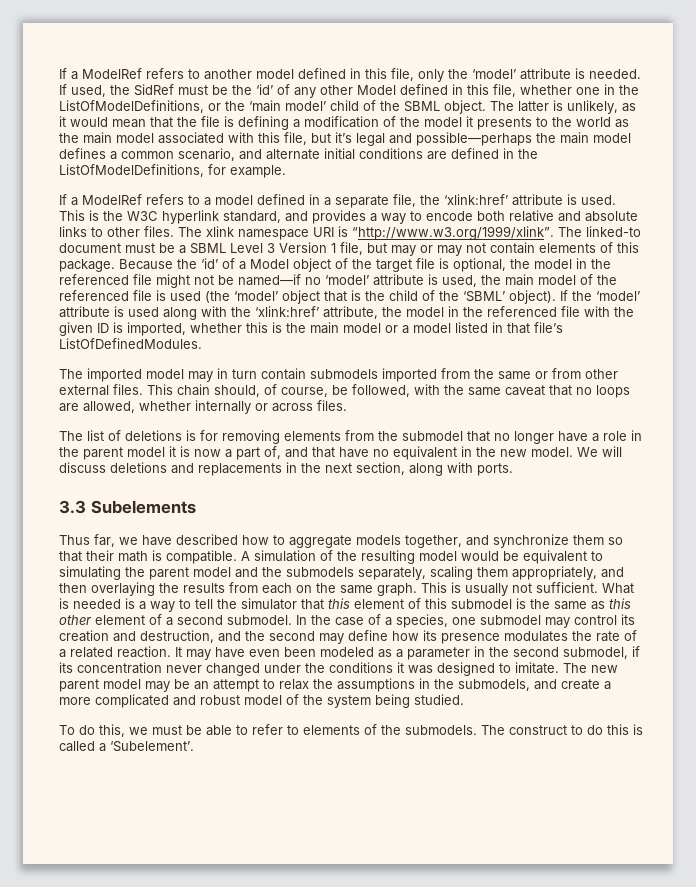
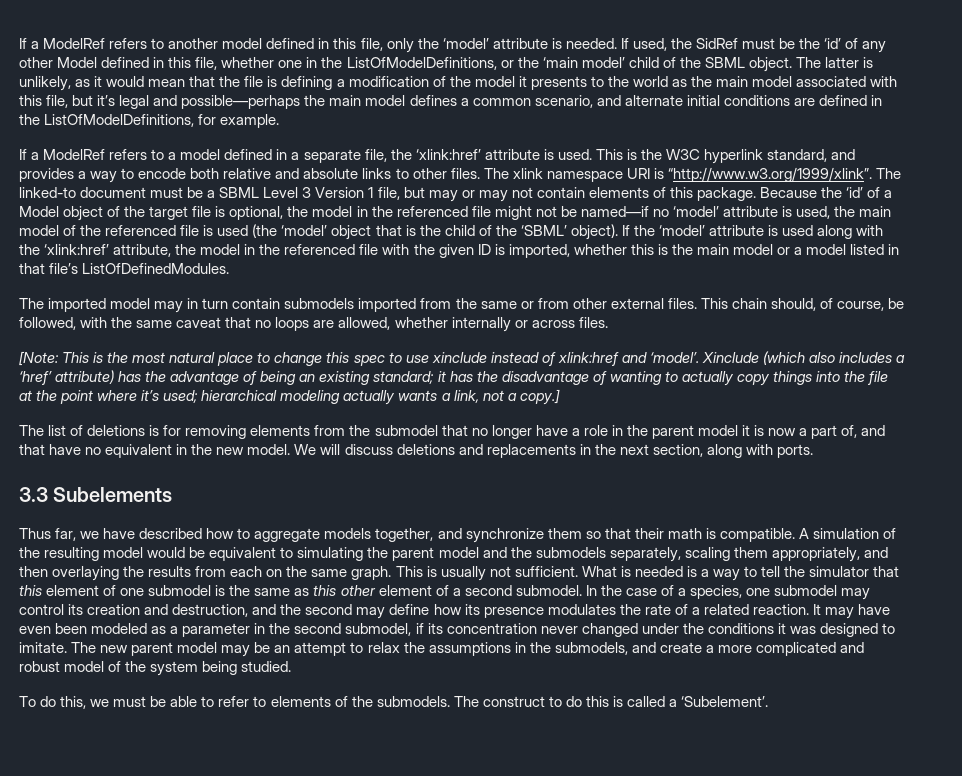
+ [Note: This is the most natural place to change this spec to use xinclude instead of xlink:href and ‘model’. Xinclude (which also includes a ‘href’ attribute) has the advantage of being an existing standard; it has the disadvantage of wanting to actually copy things into the file at the point where it’s used; hierarchical modeling actually wants a link, not a copy.]
- What is needed is a way to tell the simulator that this element of this submodel is the same as this other element of a second submodel.
+ What is needed is a way to tell the simulator that this element of one submodel is the same as this other element of a second submodel.

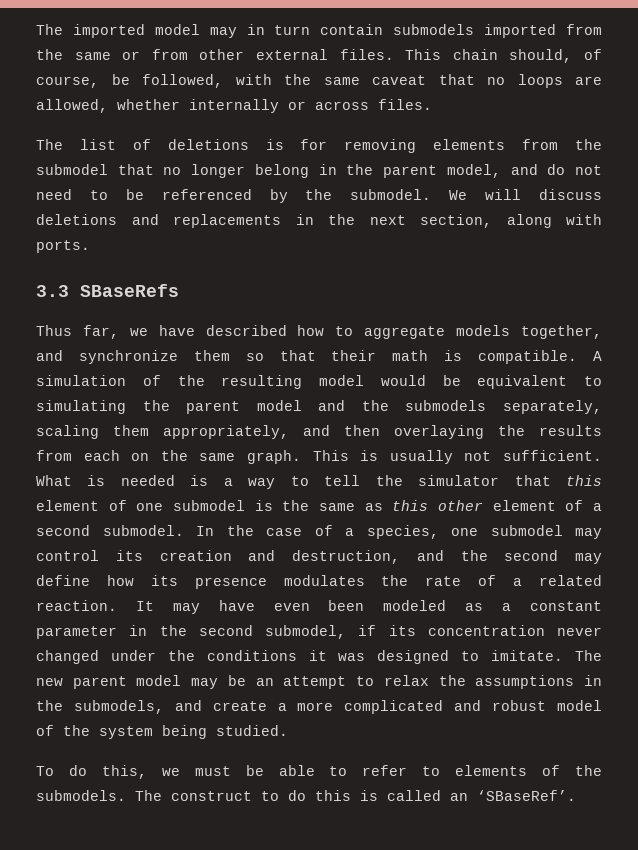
- If a ModelRef refers to another model defined in this file, only the ‘model’ attribute is needed. If used, the SidRef must be the ‘id’ of any other Model defined in this file, whether one in the ListOfModelDefinitions, or the ‘main model’ child of the SBML object. The latter is unlikely, as it would mean that the file is defining a modification of the model it presents to the world as the main model associated with this file, but it’s legal and possible—perhaps the main model defines a common scenario, and alternate initial conditions are defined in the ListOfModelDefinitions, for example.
- If a ModelRef refers to a model defined in a separate file, the ‘xlink:href’ attribute is used. This is the W3C hyperlink standard, and provides a way to encode both relative and absolute links to other files. The xlink namespace URI is “http://www.w3.org/1999/xlink”. The linked-to document must be a SBML Level 3 Version 1 file, but may or may not contain elements of this package. Because the ‘id’ of a Model object of the target file is optional, the model in the referenced file might not be named—if no ‘model’ attribute is used, the main model of the referenced file is used (the ‘model’ object that is the child of the ‘SBML’ object). If the ‘model’ attribute is used along with the ‘xlink:href’ attribute, the model in the referenced file with the given ID is imported, whether this is the main model or a model listed in that file’s ListOfDefinedModules.
- [Note: This is the most natural place to change this spec to use xinclude instead of xlink:href and ‘model’. Xinclude (which also includes a ‘href’ attribute) has the advantage of being an existing standard; it has the disadvantage of wanting to actually copy things into the file at the point where it’s used; hierarchical modeling actually wants a link, not a copy.]
- The list of deletions is for removing elements from the submodel that no longer have a role in the parent model it is now a part of, and that have no equivalent in the new model.
+ The list of deletions is for removing elements from the submodel that no longer belong in the parent model, and do not need to be referenced by the submodel.
- 3.3 Subelements
+ 3.3 SBaseRefs
- It may have even been modeled as a parameter in the second submodel, if its concentration never changed under the conditions it was designed to imitate.
+ It may have even been modeled as a constant parameter in the second submodel, if its concentration never changed under the conditions it was designed to imitate.
- The construct to do this is called a ‘Subelement’.
+ The construct to do this is called an ‘SBaseRef’.

